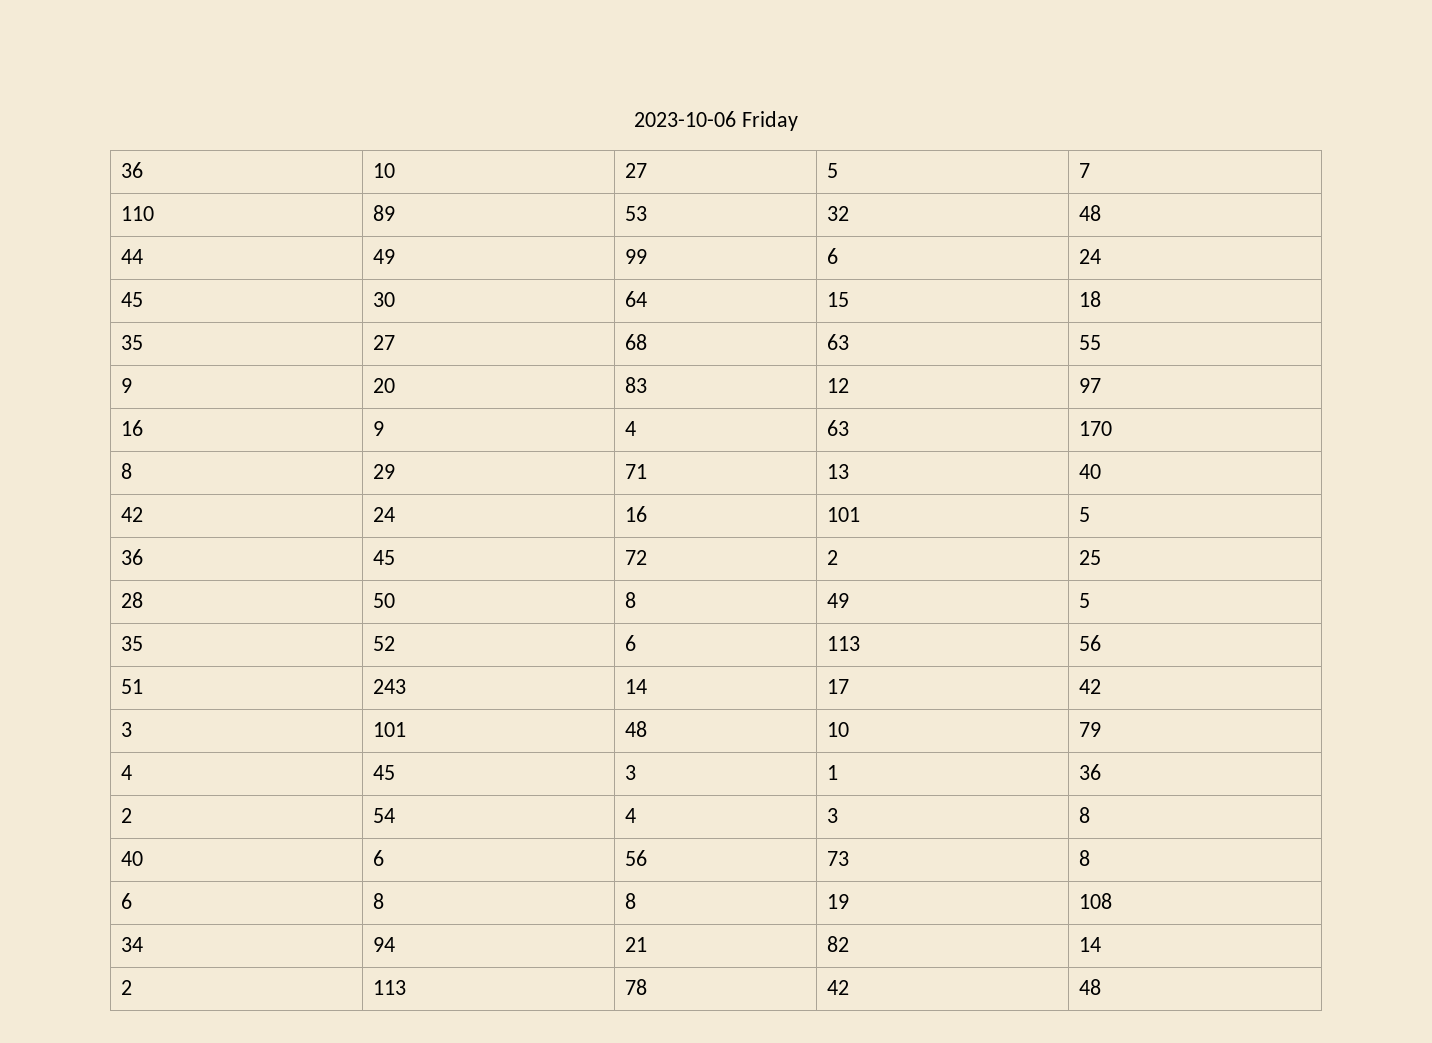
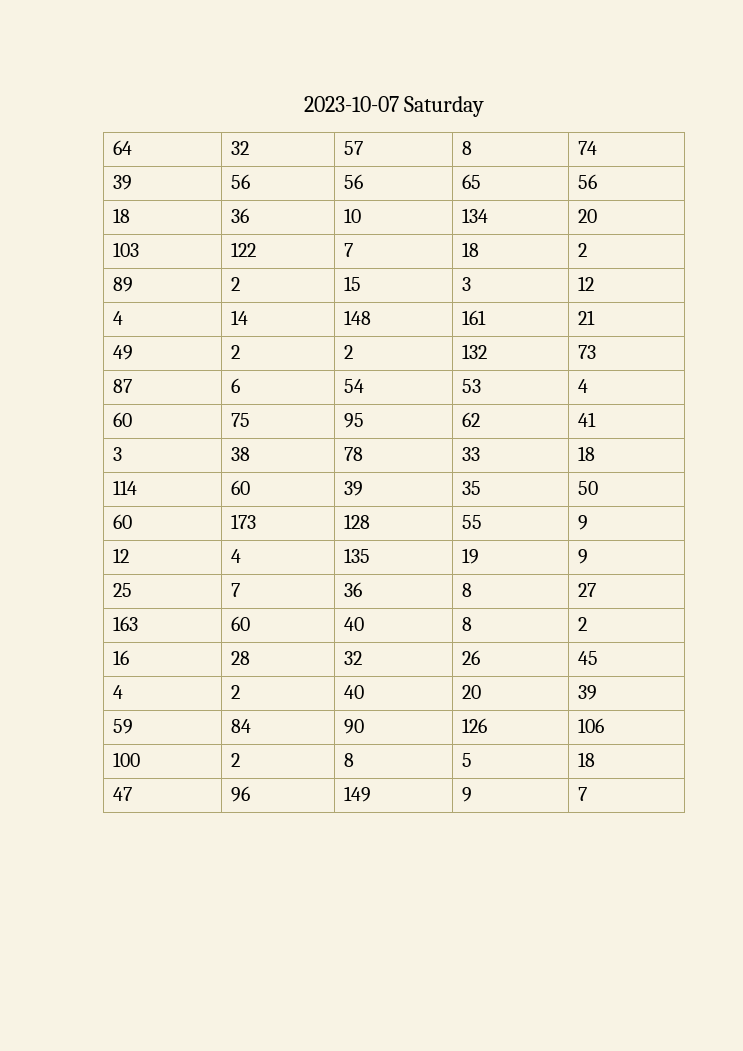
- 2023-10-06 Friday
- 36 | 10 | 27 | 5 | 7
- 110 | 89 | 53 | 32 | 48
- 44 | 49 | 99 | 6 | 24
- 45 | 30 | 64 | 15 | 18
- 35 | 27 | 68 | 63 | 55
- 9 | 20 | 83 | 12 | 97
- 16 | 9 | 4 | 63 | 170
- 8 | 29 | 71 | 13 | 40
- 42 | 24 | 16 | 101 | 5
- 36 | 45 | 72 | 2 | 25
- 28 | 50 | 8 | 49 | 5
- 35 | 52 | 6 | 113 | 56
- 51 | 243 | 14 | 17 | 42
- 3 | 101 | 48 | 10 | 79
- 4 | 45 | 3 | 1 | 36
- 2 | 54 | 4 | 3 | 8
- 40 | 6 | 56 | 73 | 8
- 6 | 8 | 8 | 19 | 108
- 34 | 94 | 21 | 82 | 14
- 2 | 113 | 78 | 42 | 48
+ 2023-10-07 Saturday
+ 64 | 32 | 57 | 8 | 74
+ 39 | 56 | 56 | 65 | 56
+ 18 | 36 | 10 | 134 | 20
+ 103 | 122 | 7 | 18 | 2
+ 89 | 2 | 15 | 3 | 12
+ 4 | 14 | 148 | 161 | 21
+ 49 | 2 | 2 | 132 | 73
+ 87 | 6 | 54 | 53 | 4
+ 60 | 75 | 95 | 62 | 41
+ 3 | 38 | 78 | 33 | 18
+ 114 | 60 | 39 | 35 | 50
+ 60 | 173 | 128 | 55 | 9
+ 12 | 4 | 135 | 19 | 9
+ 25 | 7 | 36 | 8 | 27
+ 163 | 60 | 40 | 8 | 2
+ 16 | 28 | 32 | 26 | 45
+ 4 | 2 | 40 | 20 | 39
+ 59 | 84 | 90 | 126 | 106
+ 100 | 2 | 8 | 5 | 18
+ 47 | 96 | 149 | 9 | 7

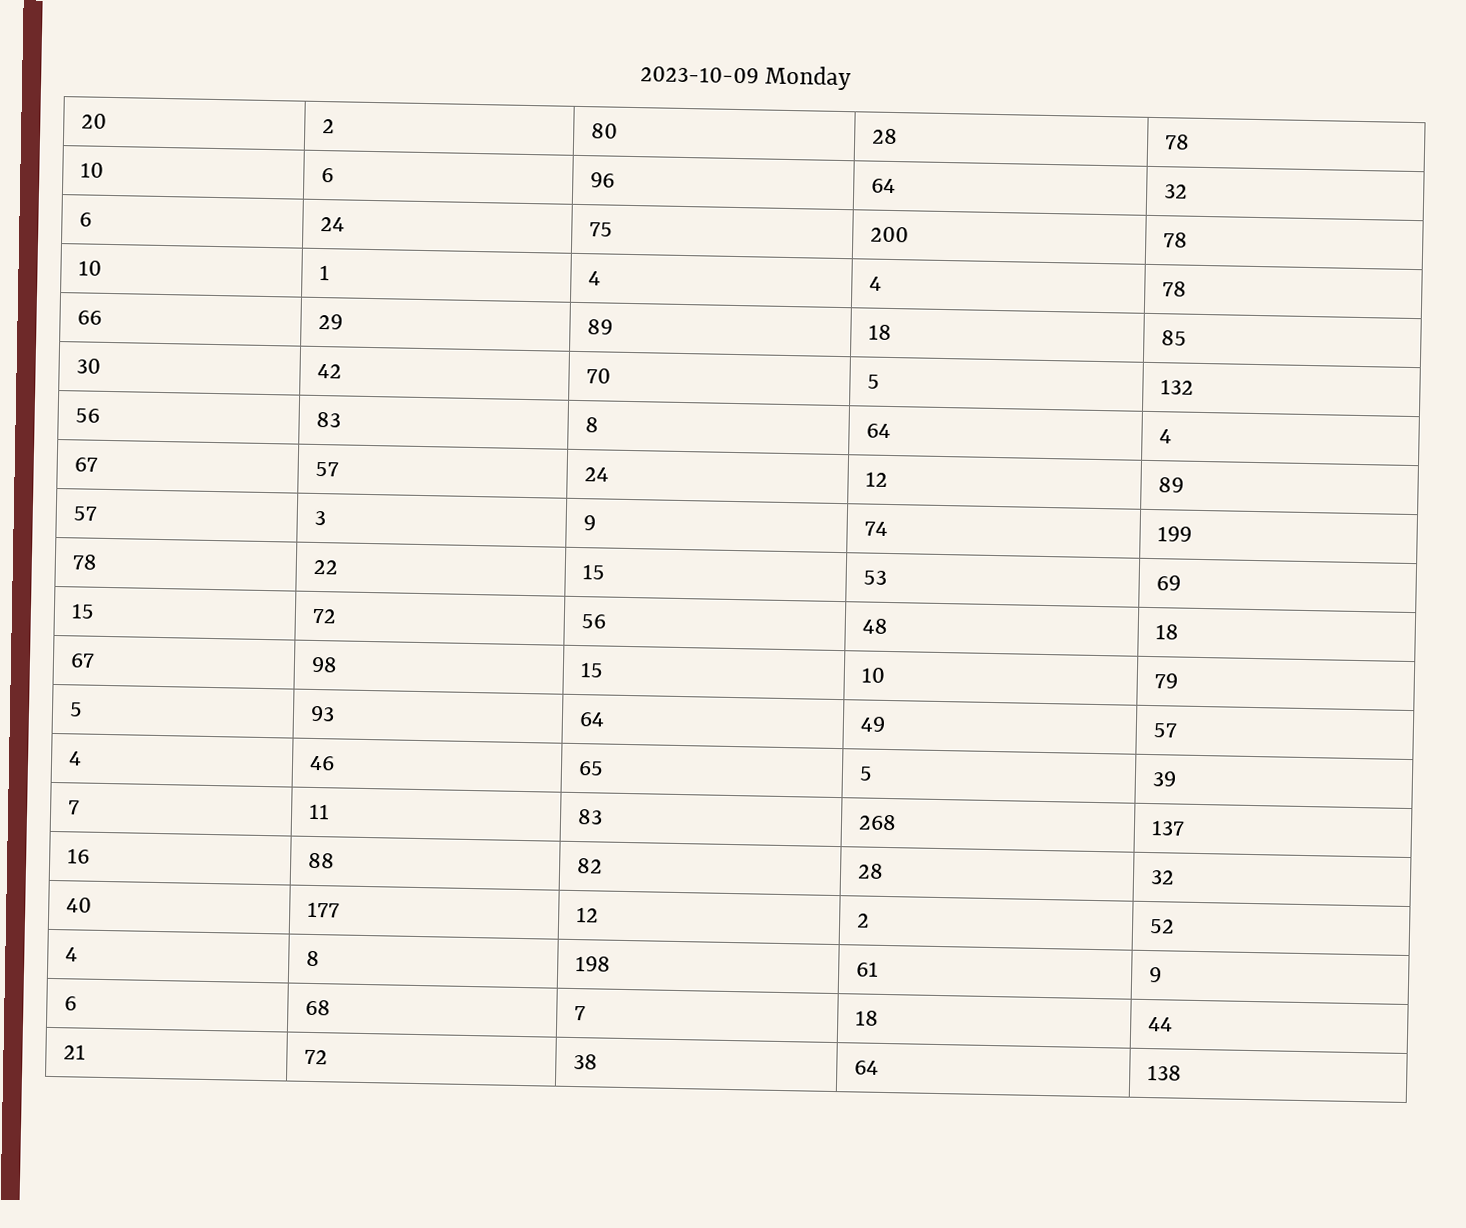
- 2023-10-07 Saturday
- 64 | 32 | 57 | 8 | 74
- 39 | 56 | 56 | 65 | 56
- 18 | 36 | 10 | 134 | 20
- 103 | 122 | 7 | 18 | 2
- 89 | 2 | 15 | 3 | 12
- 4 | 14 | 148 | 161 | 21
- 49 | 2 | 2 | 132 | 73
- 87 | 6 | 54 | 53 | 4
- 60 | 75 | 95 | 62 | 41
- 3 | 38 | 78 | 33 | 18
- 114 | 60 | 39 | 35 | 50
- 60 | 173 | 128 | 55 | 9
- 12 | 4 | 135 | 19 | 9
- 25 | 7 | 36 | 8 | 27
- 163 | 60 | 40 | 8 | 2
- 16 | 28 | 32 | 26 | 45
- 4 | 2 | 40 | 20 | 39
- 59 | 84 | 90 | 126 | 106
- 100 | 2 | 8 | 5 | 18
- 47 | 96 | 149 | 9 | 7
+ 2023-10-09 Monday
+ 20 | 2 | 80 | 28 | 78
+ 10 | 6 | 96 | 64 | 32
+ 6 | 24 | 75 | 200 | 78
+ 10 | 1 | 4 | 4 | 78
+ 66 | 29 | 89 | 18 | 85
+ 30 | 42 | 70 | 5 | 132
+ 56 | 83 | 8 | 64 | 4
+ 67 | 57 | 24 | 12 | 89
+ 57 | 3 | 9 | 74 | 199
+ 78 | 22 | 15 | 53 | 69
+ 15 | 72 | 56 | 48 | 18
+ 67 | 98 | 15 | 10 | 79
+ 5 | 93 | 64 | 49 | 57
+ 4 | 46 | 65 | 5 | 39
+ 7 | 11 | 83 | 268 | 137
+ 16 | 88 | 82 | 28 | 32
+ 40 | 177 | 12 | 2 | 52
+ 4 | 8 | 198 | 61 | 9
+ 6 | 68 | 7 | 18 | 44
+ 21 | 72 | 38 | 64 | 138

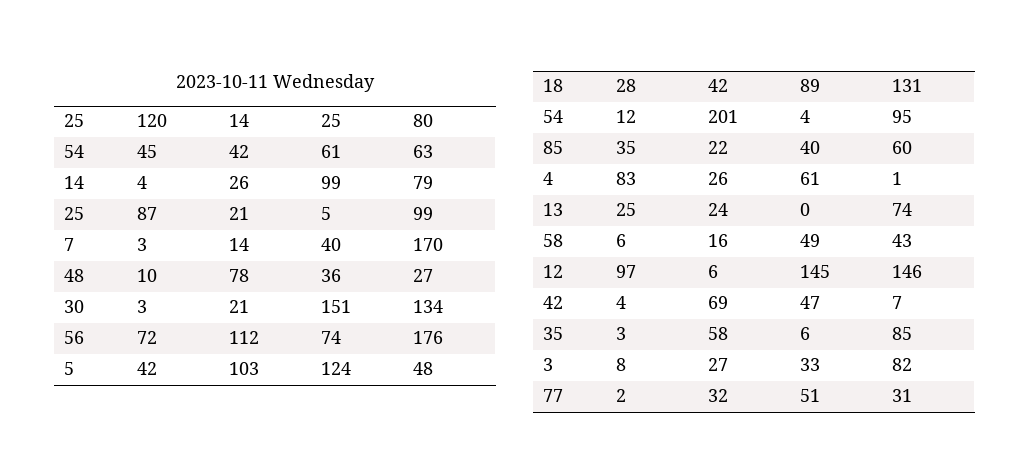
- 2023-10-09 Monday
- 20 | 2 | 80 | 28 | 78
- 10 | 6 | 96 | 64 | 32
- 6 | 24 | 75 | 200 | 78
- 10 | 1 | 4 | 4 | 78
- 66 | 29 | 89 | 18 | 85
- 30 | 42 | 70 | 5 | 132
- 56 | 83 | 8 | 64 | 4
- 67 | 57 | 24 | 12 | 89
- 57 | 3 | 9 | 74 | 199
- 78 | 22 | 15 | 53 | 69
- 15 | 72 | 56 | 48 | 18
- 67 | 98 | 15 | 10 | 79
- 5 | 93 | 64 | 49 | 57
- 4 | 46 | 65 | 5 | 39
- 7 | 11 | 83 | 268 | 137
- 16 | 88 | 82 | 28 | 32
- 40 | 177 | 12 | 2 | 52
- 4 | 8 | 198 | 61 | 9
- 6 | 68 | 7 | 18 | 44
- 21 | 72 | 38 | 64 | 138
+ 2023-10-11 Wednesday
+ 25 | 120 | 14 | 25 | 80
+ 54 | 45 | 42 | 61 | 63
+ 14 | 4 | 26 | 99 | 79
+ 25 | 87 | 21 | 5 | 99
+ 7 | 3 | 14 | 40 | 170
+ 48 | 10 | 78 | 36 | 27
+ 30 | 3 | 21 | 151 | 134
+ 56 | 72 | 112 | 74 | 176
+ 5 | 42 | 103 | 124 | 48
+ 18 | 28 | 42 | 89 | 131
+ 54 | 12 | 201 | 4 | 95
+ 85 | 35 | 22 | 40 | 60
+ 4 | 83 | 26 | 61 | 1
+ 13 | 25 | 24 | 0 | 74
+ 58 | 6 | 16 | 49 | 43
+ 12 | 97 | 6 | 145 | 146
+ 42 | 4 | 69 | 47 | 7
+ 35 | 3 | 58 | 6 | 85
+ 3 | 8 | 27 | 33 | 82
+ 77 | 2 | 32 | 51 | 31

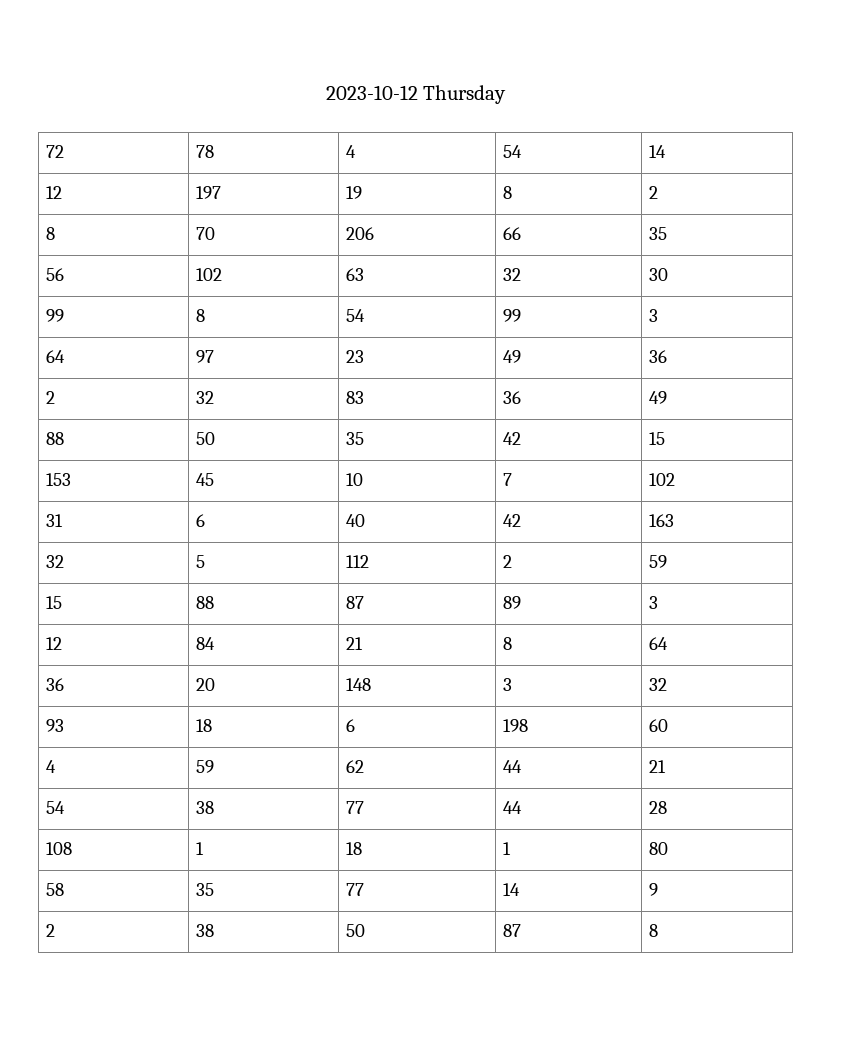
- 2023-10-11 Wednesday
- 25 | 120 | 14 | 25 | 80
- 54 | 45 | 42 | 61 | 63
- 14 | 4 | 26 | 99 | 79
- 25 | 87 | 21 | 5 | 99
- 7 | 3 | 14 | 40 | 170
- 48 | 10 | 78 | 36 | 27
- 30 | 3 | 21 | 151 | 134
- 56 | 72 | 112 | 74 | 176
- 5 | 42 | 103 | 124 | 48
- 18 | 28 | 42 | 89 | 131
- 54 | 12 | 201 | 4 | 95
- 85 | 35 | 22 | 40 | 60
- 4 | 83 | 26 | 61 | 1
- 13 | 25 | 24 | 0 | 74
- 58 | 6 | 16 | 49 | 43
- 12 | 97 | 6 | 145 | 146
- 42 | 4 | 69 | 47 | 7
- 35 | 3 | 58 | 6 | 85
- 3 | 8 | 27 | 33 | 82
- 77 | 2 | 32 | 51 | 31
+ 2023-10-12 Thursday
+ 72 | 78 | 4 | 54 | 14
+ 12 | 197 | 19 | 8 | 2
+ 8 | 70 | 206 | 66 | 35
+ 56 | 102 | 63 | 32 | 30
+ 99 | 8 | 54 | 99 | 3
+ 64 | 97 | 23 | 49 | 36
+ 2 | 32 | 83 | 36 | 49
+ 88 | 50 | 35 | 42 | 15
+ 153 | 45 | 10 | 7 | 102
+ 31 | 6 | 40 | 42 | 163
+ 32 | 5 | 112 | 2 | 59
+ 15 | 88 | 87 | 89 | 3
+ 12 | 84 | 21 | 8 | 64
+ 36 | 20 | 148 | 3 | 32
+ 93 | 18 | 6 | 198 | 60
+ 4 | 59 | 62 | 44 | 21
+ 54 | 38 | 77 | 44 | 28
+ 108 | 1 | 18 | 1 | 80
+ 58 | 35 | 77 | 14 | 9
+ 2 | 38 | 50 | 87 | 8

